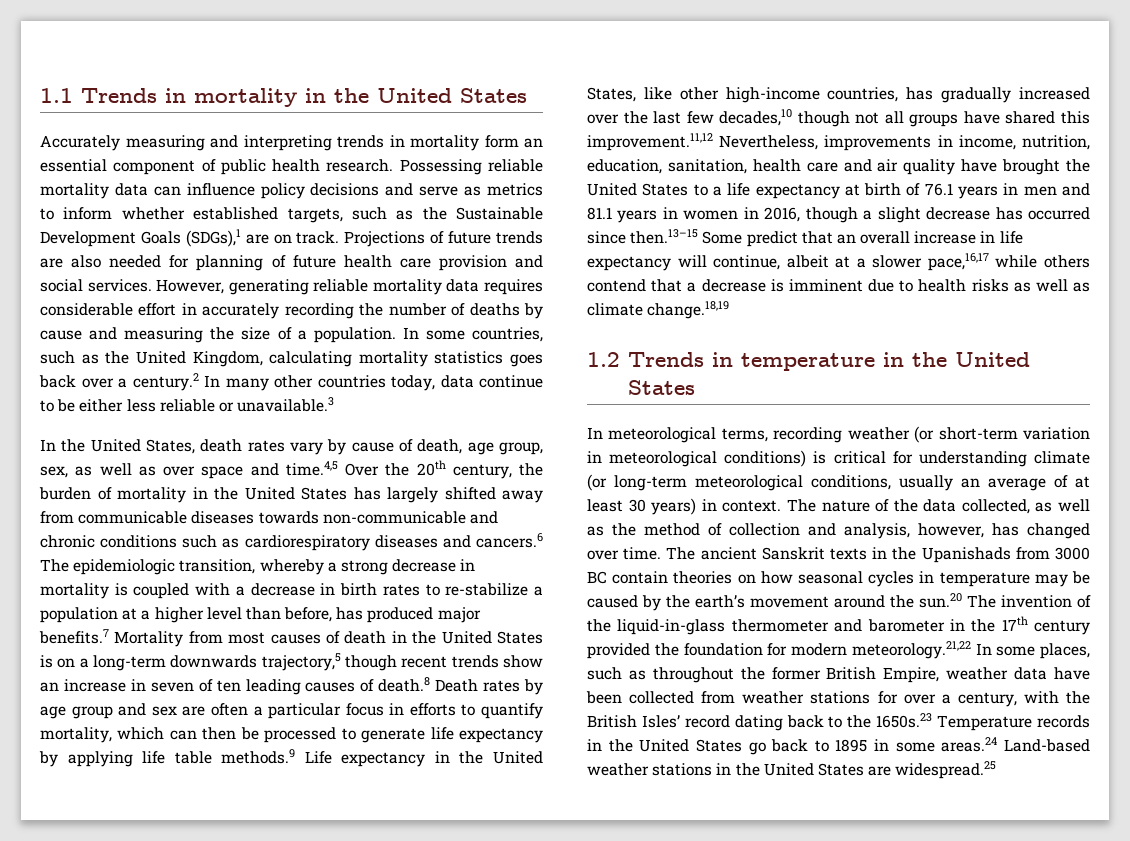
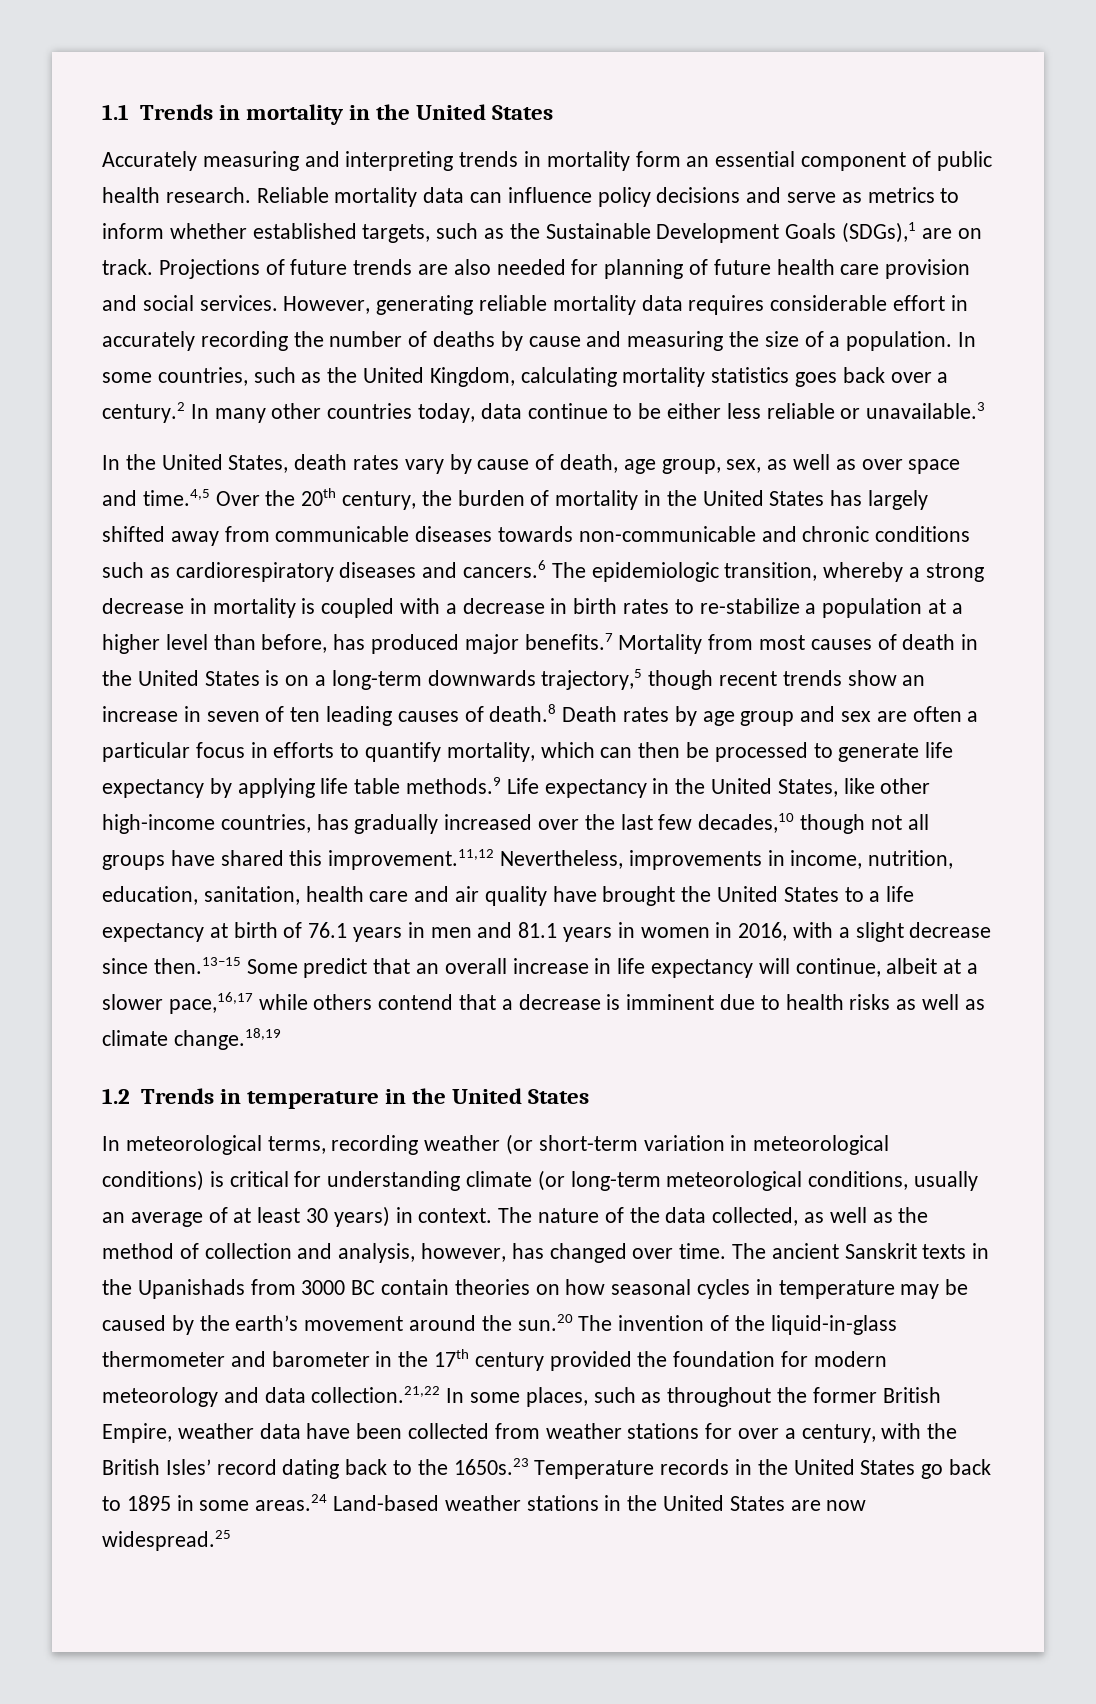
- Possessing reliable mortality data can influence policy decisions and serve as metrics to inform whether established targets, such as the Sustainable Development Goals (SDGs),1 are on track.
+ Reliable mortality data can influence policy decisions and serve as metrics to inform whether established targets, such as the Sustainable Development Goals (SDGs),1 are on track.
- In the United States, death rates vary by cause of death, age group, sex, as well as over space and time.4,5 Over the 20th century, the burden of mortality in the United States has largely shifted away from communicable diseases towards non-communicable and chronic conditions such as cardiorespiratory diseases and cancers.6 The epidemiologic transition, whereby a strong decrease in mortality is coupled with a decrease in birth rates to re-stabilize a population at a higher level than before, has produced major benefits.7 Mortality from most causes of death in the United States is on a long-term downwards trajectory,5 though recent trends show an increase in seven of ten leading causes of death.8 Death rates by age group and sex are often a particular focus in efforts to quantify mortality, which can then be processed to generate life expectancy by applying life table methods.9 Life expectancy in the United States, like other high-income countries, has gradually increased over the last few decades,10 though not all groups have shared this improvement.11,12 Nevertheless, improvements in income, nutrition, education, sanitation, health care and air quality have brought the United States to a life expectancy at birth of 76.1 years in men and 81.1 years in women in 2016, though a slight decrease has occurred since then.13–15 Some predict that an overall increase in life expectancy will continue, albeit at a slower pace,16,17 while others contend that a decrease is imminent due to health risks as well as climate change.18,19
+ In the United States, death rates vary by cause of death, age group, sex, as well as over space and time.4,5 Over the 20th century, the burden of mortality in the United States has largely shifted away from communicable diseases towards non-communicable and chronic conditions such as cardiorespiratory diseases and cancers.6 The epidemiologic transition, whereby a strong decrease in mortality is coupled with a decrease in birth rates to re-stabilize a population at a higher level than before, has produced major benefits.7 Mortality from most causes of death in the United States is on a long-term downwards trajectory,5 though recent trends show an increase in seven of ten leading causes of death.8 Death rates by age group and sex are often a particular focus in efforts to quantify mortality, which can then be processed to generate life expectancy by applying life table methods.9 Life expectancy in the United States, like other high-income countries, has gradually increased over the last few decades,10 though not all groups have shared this improvement.11,12 Nevertheless, improvements in income, nutrition, education, sanitation, health care and air quality have brought the United States to a life expectancy at birth of 76.1 years in men and 81.1 years in women in 2016, with a slight decrease since then.13–15 Some predict that an overall increase in life expectancy will continue, albeit at a slower pace,16,17 while others contend that a decrease is imminent due to health risks as well as climate change.18,19
- The ancient Sanskrit texts in the Upanishads from 3000 BC contain theories on how seasonal cycles in temperature may be caused by the earth’s movement around the sun.20 The invention of the liquid-in-glass thermometer and barometer in the 17th century provided the foundation for modern meteorology.21,22 In some places, such as throughout the former British Empire, weather data have been collected from weather stations for over a century, with the British Isles’ record dating back to the 1650s.23 Temperature records in the United States go back to 1895 in some areas.24 Land-based weather stations in the United States are widespread.25
+ The ancient Sanskrit texts in the Upanishads from 3000 BC contain theories on how seasonal cycles in temperature may be caused by the earth’s movement around the sun.20 The invention of the liquid-in-glass thermometer and barometer in the 17th century provided the foundation for modern meteorology and data collection.21,22 In some places, such as throughout the former British Empire, weather data have been collected from weather stations for over a century, with the British Isles’ record dating back to the 1650s.23 Temperature records in the United States go back to 1895 in some areas.24 Land-based weather stations in the United States are now widespread.25

